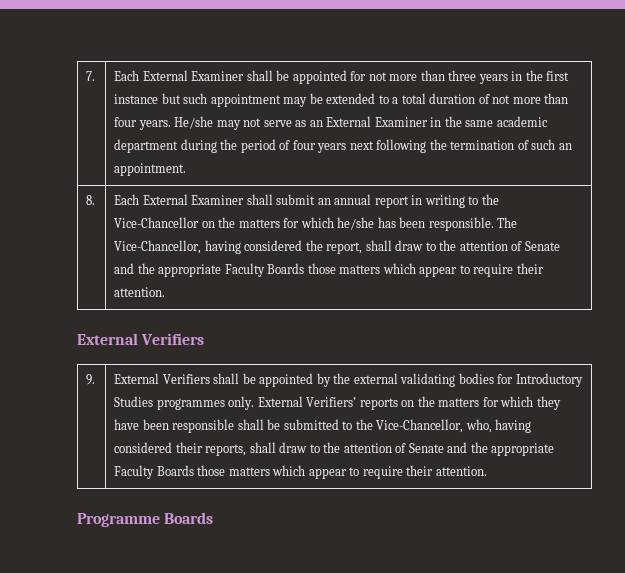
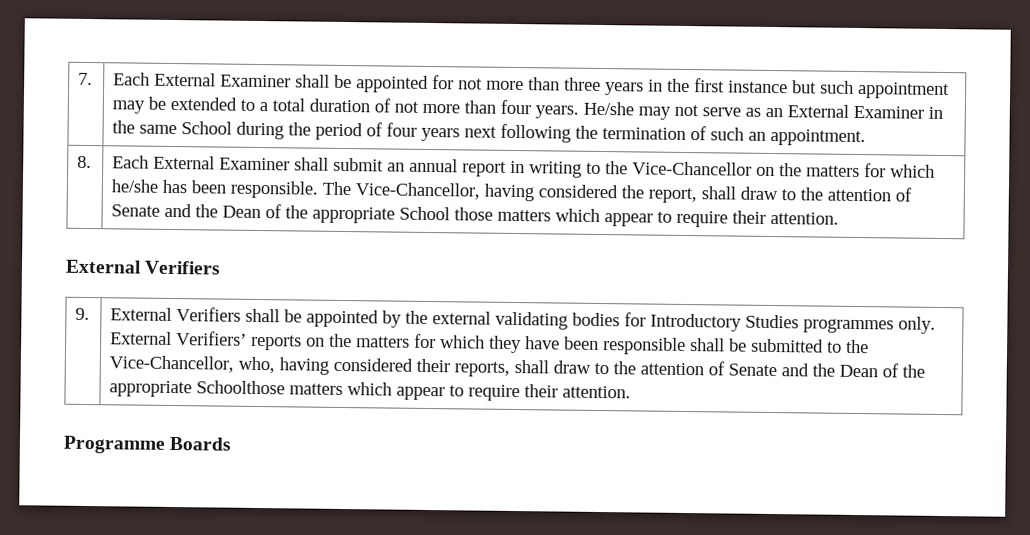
- He/she may not serve as an External Examiner in the same academic department during the period of four years next following the termination of such an appointment.
+ He/she may not serve as an External Examiner in the same School during the period of four years next following the termination of such an appointment.
- The Vice-Chancellor, having considered the report, shall draw to the attention of Senate and the appropriate Faculty Boards those matters which appear to require their attention.
+ The Vice-Chancellor, having considered the report, shall draw to the attention of Senate and the Dean of the appropriate School those matters which appear to require their attention.
- External Verifiers’ reports on the matters for which they have been responsible shall be submitted to the Vice-Chancellor, who, having considered their reports, shall draw to the attention of Senate and the appropriate Faculty Boards those matters which appear to require their attention.
+ External Verifiers’ reports on the matters for which they have been responsible shall be submitted to the Vice-Chancellor, who, having considered their reports, shall draw to the attention of Senate and the Dean of the appropriate Schoolthose matters which appear to require their attention.

